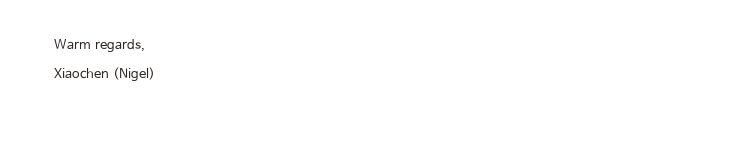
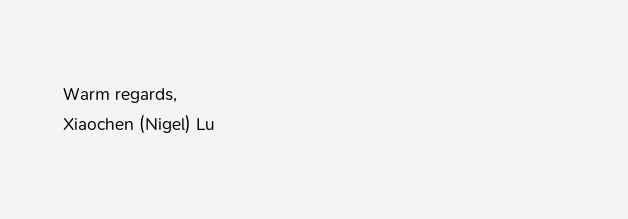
- Xiaochen (Nigel)
+ Xiaochen (Nigel) Lu

